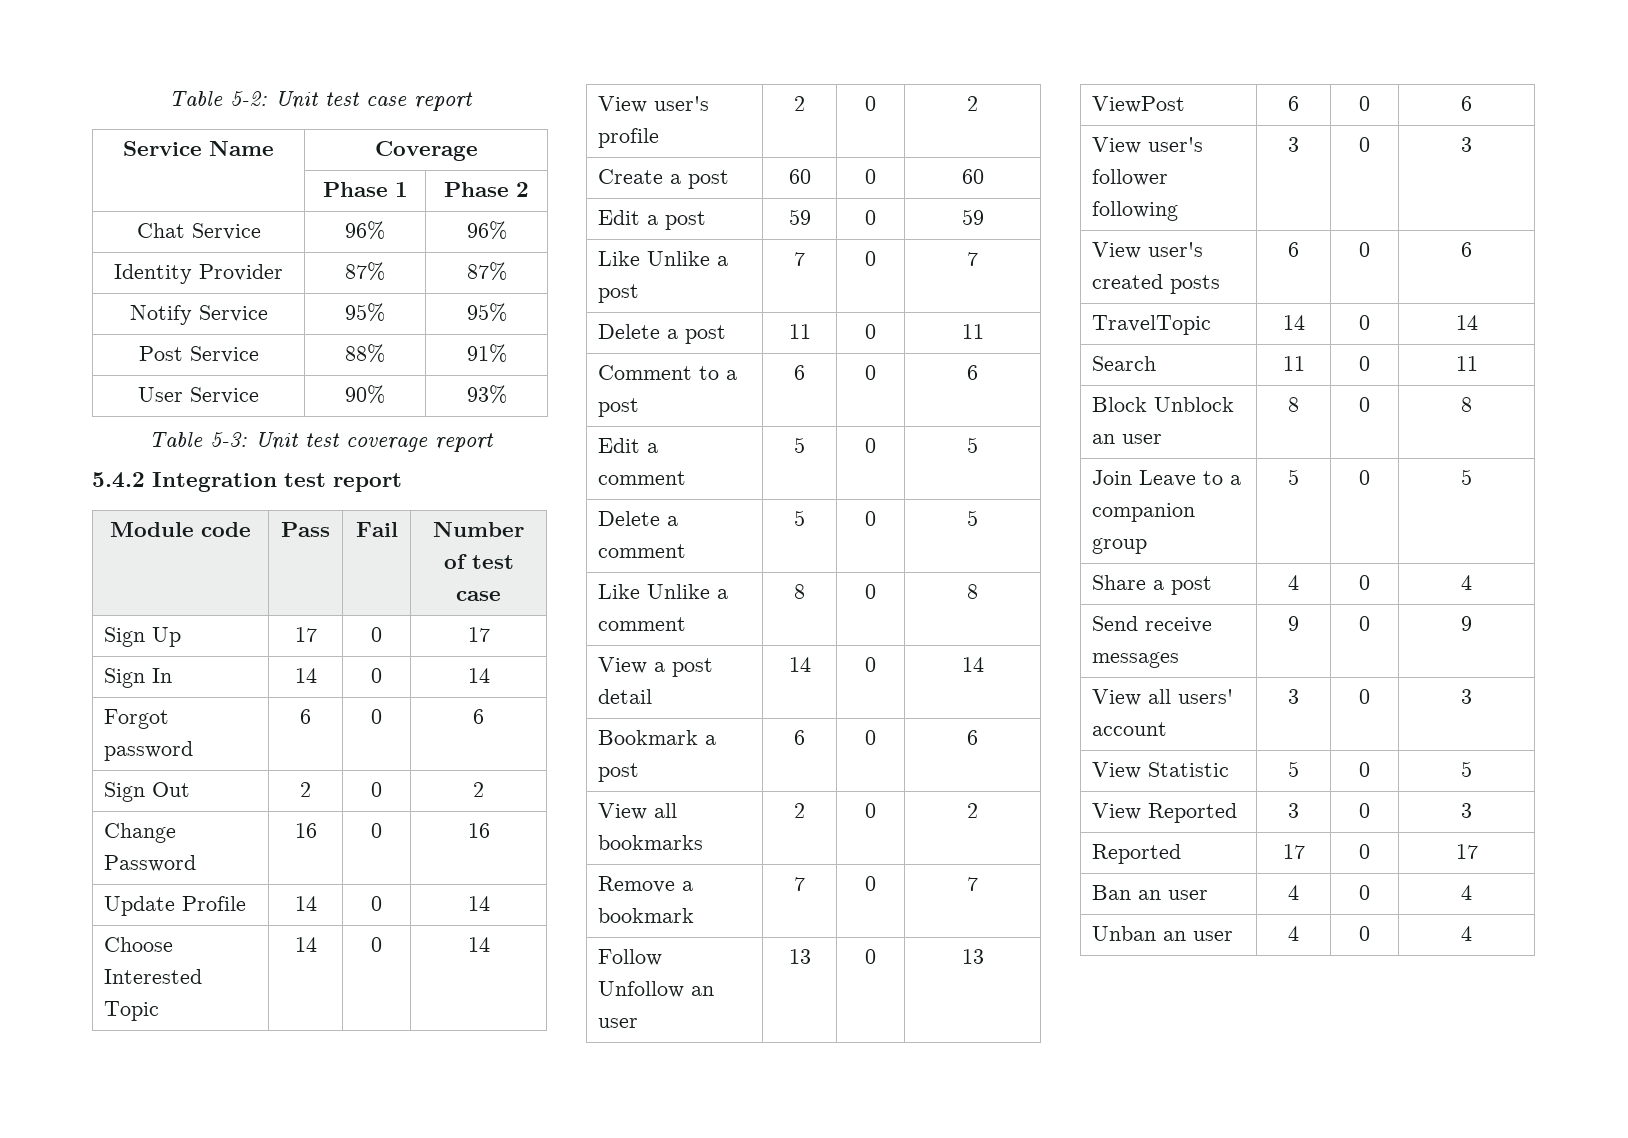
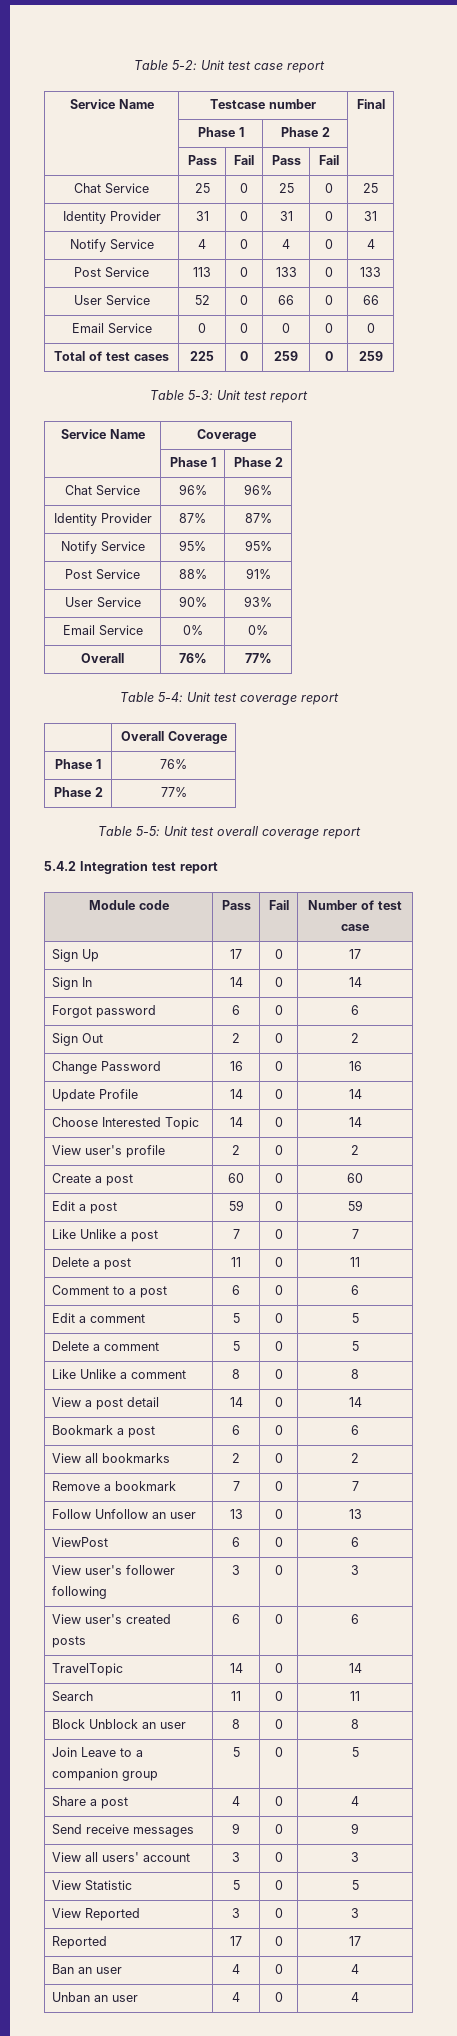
+ Service Name | Testcase number | Final
+ | Phase 1 | Phase 2 |
+ | Pass | Fail | Pass | Fail |
+ Chat Service | 25 | 0 | 25 | 0 | 25
+ Identity Provider | 31 | 0 | 31 | 0 | 31
+ Notify Service | 4 | 0 | 4 | 0 | 4
+ Post Service | 113 | 0 | 133 | 0 | 133
+ User Service | 52 | 0 | 66 | 0 | 66
+ Email Service | 0 | 0 | 0 | 0 | 0
+ Total of test cases | 225 | 0 | 259 | 0 | 259
+ Table 5-3: Unit test report
- Table 5-3: Unit test coverage report
+ Email Service | 0% | 0%
+ Overall | 76% | 77%
+ Table 5-4: Unit test coverage report
+ | Overall Coverage
+ Phase 1 | 76%
+ Phase 2 | 77%
+ Table 5-5: Unit test overall coverage report

